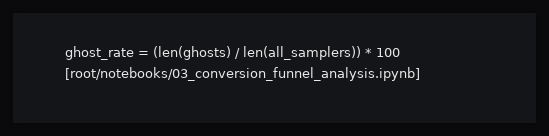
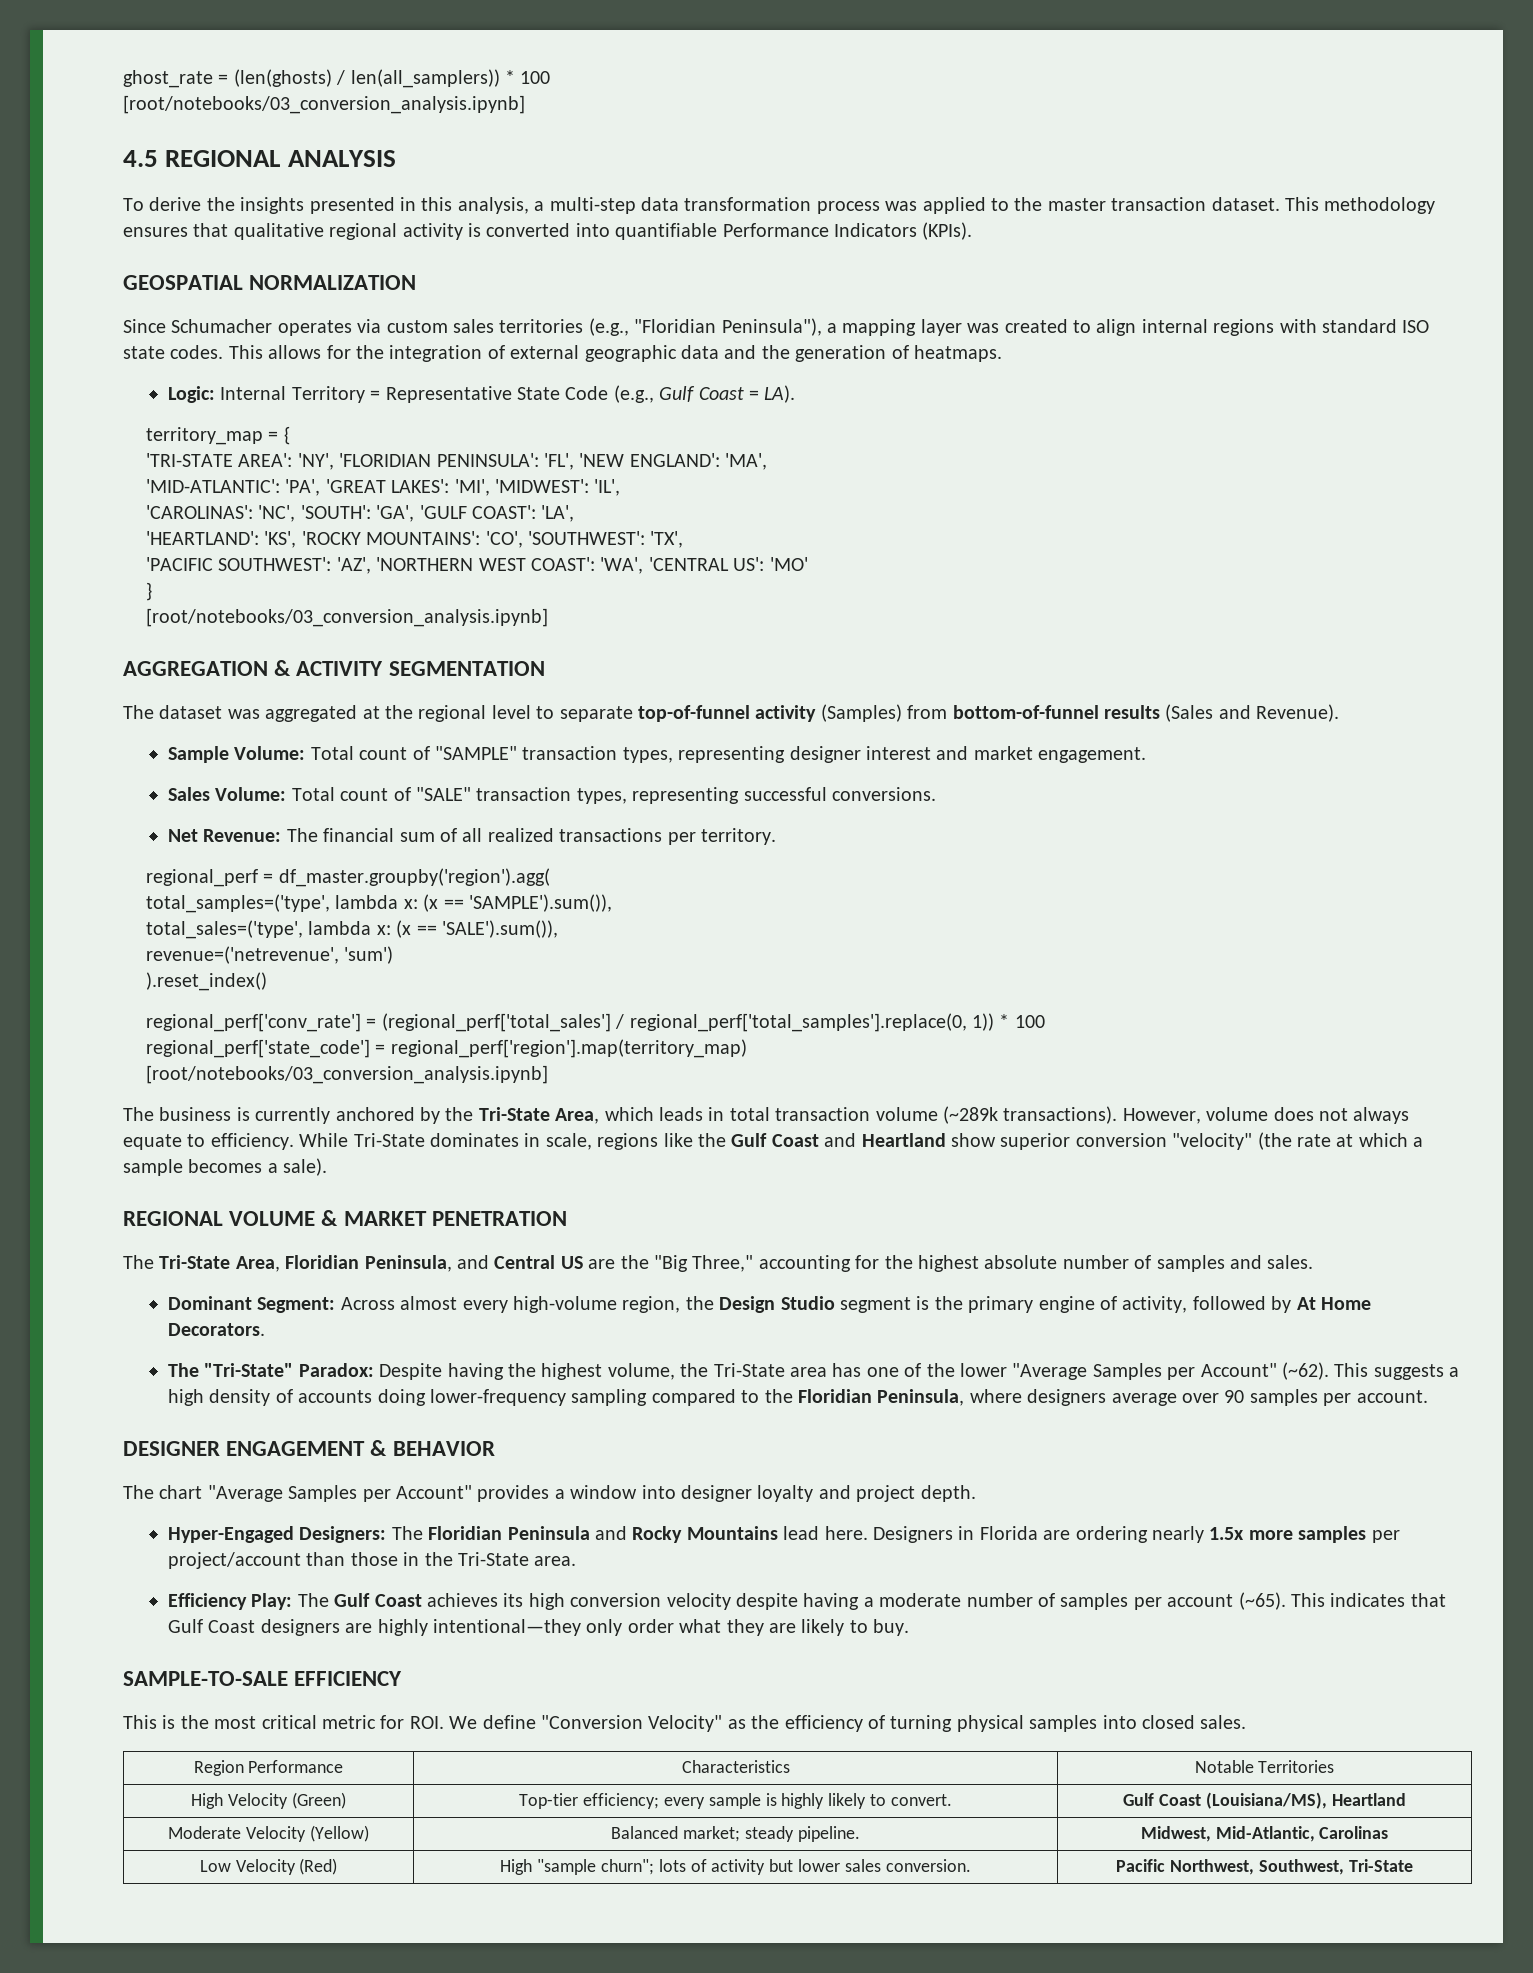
  ghost_rate = (len(ghosts) / len(all_samplers)) * 100
- [root/notebooks/03_conversion_funnel_analysis.ipynb]
+ [root/notebooks/03_conversion_analysis.ipynb]
+ 4.5 REGIONAL ANALYSIS
+ To derive the insights presented in this analysis, a multi-step data transformation process was applied to the master transaction dataset. This methodology ensures that qualitative regional activity is converted into quantifiable Performance Indicators (KPIs).
+ GEOSPATIAL NORMALIZATION
+ Since Schumacher operates via custom sales territories (e.g., "Floridian Peninsula"), a mapping layer was created to align internal regions with standard ISO state codes. This allows for the integration of external geographic data and the generation of heatmaps.
+ Logic: Internal Territory = Representative State Code (e.g., Gulf Coast = LA).
+ territory_map = {
+ 'TRI-STATE AREA': 'NY', 'FLORIDIAN PENINSULA': 'FL', 'NEW ENGLAND': 'MA',
+ 'MID-ATLANTIC': 'PA', 'GREAT LAKES': 'MI', 'MIDWEST': 'IL',
+ 'CAROLINAS': 'NC', 'SOUTH': 'GA', 'GULF COAST': 'LA',
+ 'HEARTLAND': 'KS', 'ROCKY MOUNTAINS': 'CO', 'SOUTHWEST': 'TX',
+ 'PACIFIC SOUTHWEST': 'AZ', 'NORTHERN WEST COAST': 'WA', 'CENTRAL US': 'MO'
+ }
+ [root/notebooks/03_conversion_analysis.ipynb]
+ AGGREGATION & ACTIVITY SEGMENTATION
+ The dataset was aggregated at the regional level to separate top-of-funnel activity (Samples) from bottom-of-funnel results (Sales and Revenue).
+ Sample Volume: Total count of "SAMPLE" transaction types, representing designer interest and market engagement.
+ Sales Volume: Total count of "SALE" transaction types, representing successful conversions.
+ Net Revenue: The financial sum of all realized transactions per territory.
+ regional_perf = df_master.groupby('region').agg(
+ total_samples=('type', lambda x: (x == 'SAMPLE').sum()),
+ total_sales=('type', lambda x: (x == 'SALE').sum()),
+ revenue=('netrevenue', 'sum')
+ ).reset_index()
+ regional_perf['conv_rate'] = (regional_perf['total_sales'] / regional_perf['total_samples'].replace(0, 1)) * 100
+ regional_perf['state_code'] = regional_perf['region'].map(territory_map)
+ [root/notebooks/03_conversion_analysis.ipynb]
+ The business is currently anchored by the Tri-State Area, which leads in total transaction volume (~289k transactions). However, volume does not always equate to efficiency. While Tri-State dominates in scale, regions like the Gulf Coast and Heartland show superior conversion "velocity" (the rate at which a sample becomes a sale).
+ REGIONAL VOLUME & MARKET PENETRATION
+ The Tri-State Area, Floridian Peninsula, and Central US are the "Big Three," accounting for the highest absolute number of samples and sales.
+ Dominant Segment: Across almost every high-volume region, the Design Studio segment is the primary engine of activity, followed by At Home Decorators.
+ The "Tri-State" Paradox: Despite having the highest volume, the Tri-State area has one of the lower "Average Samples per Account" (~62). This suggests a high density of accounts doing lower-frequency sampling compared to the Floridian Peninsula, where designers average over 90 samples per account.
+ DESIGNER ENGAGEMENT & BEHAVIOR
+ The chart "Average Samples per Account" provides a window into designer loyalty and project depth.
+ Hyper-Engaged Designers: The Floridian Peninsula and Rocky Mountains lead here. Designers in Florida are ordering nearly 1.5x more samples per project/account than those in the Tri-State area.
+ Efficiency Play: The Gulf Coast achieves its high conversion velocity despite having a moderate number of samples per account (~65). This indicates that Gulf Coast designers are highly intentional—they only order what they are likely to buy.
+ SAMPLE-TO-SALE EFFICIENCY
+ This is the most critical metric for ROI. We define "Conversion Velocity" as the efficiency of turning physical samples into closed sales.
+ Region Performance | Characteristics | Notable Territories
+ High Velocity (Green) | Top-tier efficiency; every sample is highly likely to convert. | Gulf Coast (Louisiana/MS), Heartland
+ Moderate Velocity (Yellow) | Balanced market; steady pipeline. | Midwest, Mid-Atlantic, Carolinas
+ Low Velocity (Red) | High "sample churn"; lots of activity but lower sales conversion. | Pacific Northwest, Southwest, Tri-State

